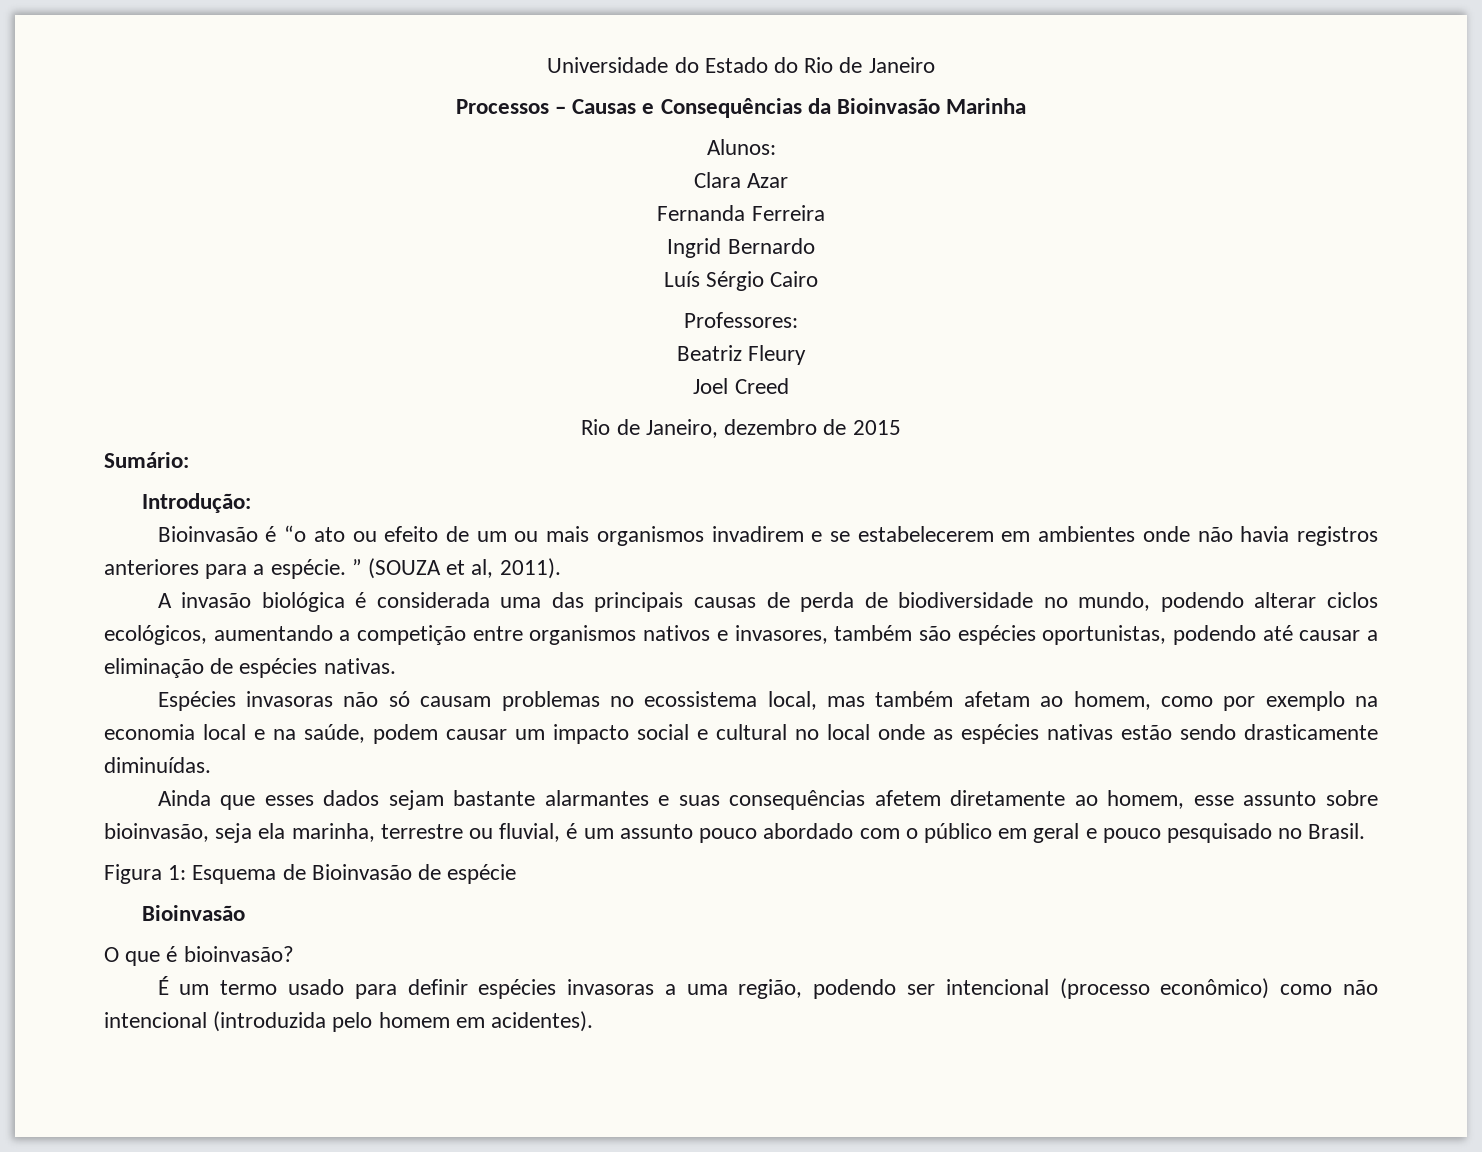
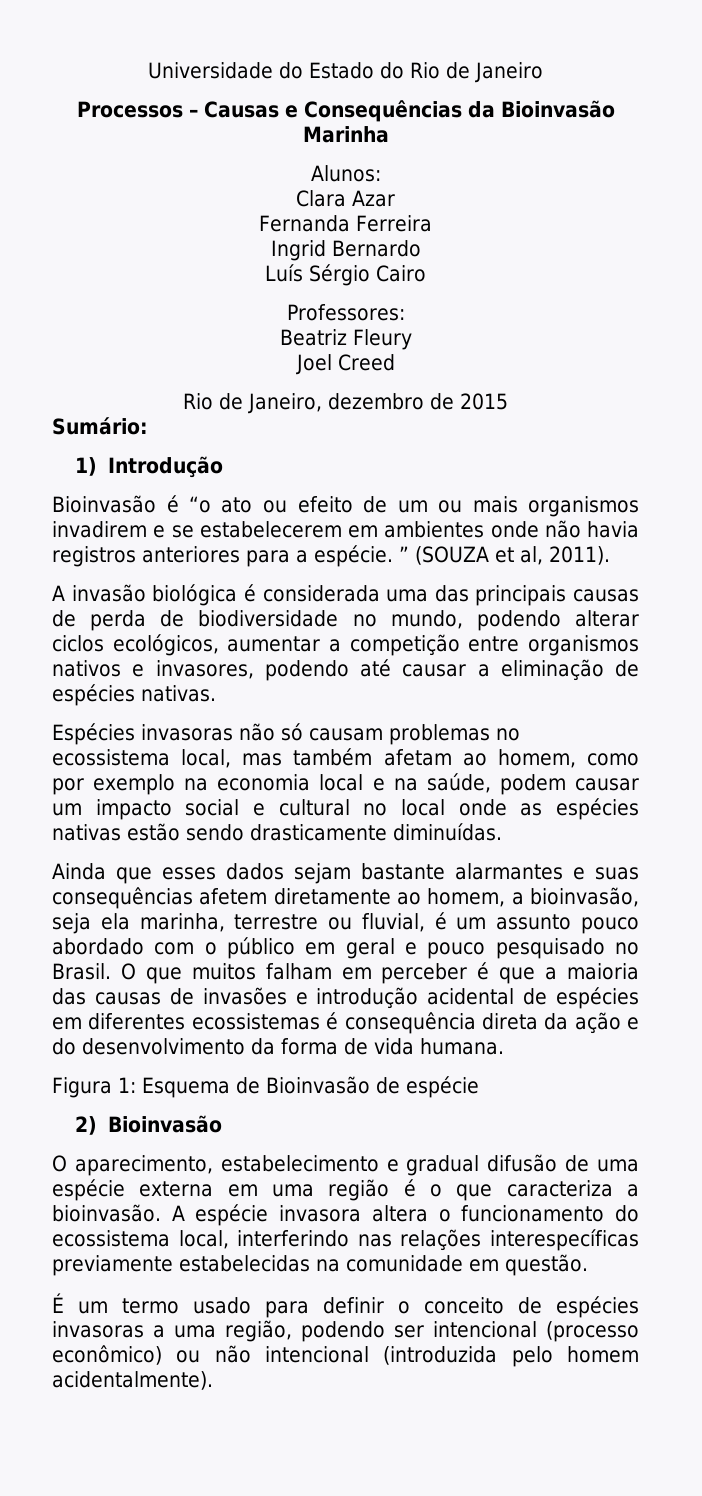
- Introdução:
+ 1) Introdução
- A invasão biológica é considerada uma das principais causas de perda de biodiversidade no mundo, podendo alterar ciclos ecológicos, aumentando a competição entre organismos nativos e invasores, também são espécies oportunistas, podendo até causar a eliminação de espécies nativas.
+ A invasão biológica é considerada uma das principais causas de perda de biodiversidade no mundo, podendo alterar ciclos ecológicos, aumentar a competição entre organismos nativos e invasores, podendo até causar a eliminação de espécies nativas.
- Ainda que esses dados sejam bastante alarmantes e suas consequências afetem diretamente ao homem, esse assunto sobre bioinvasão, seja ela marinha, terrestre ou fluvial, é um assunto pouco abordado com o público em geral e pouco pesquisado no Brasil.
+ Ainda que esses dados sejam bastante alarmantes e suas consequências afetem diretamente ao homem, a bioinvasão, seja ela marinha, terrestre ou fluvial, é um assunto pouco abordado com o público em geral e pouco pesquisado no Brasil. O que muitos falham em perceber é que a maioria das causas de invasões e introdução acidental de espécies em diferentes ecossistemas é consequência direta da ação e do desenvolvimento da forma de vida humana.
  Figura 1: Esquema de Bioinvasão de espécie
- Bioinvasão
+ 2) Bioinvasão
- O que é bioinvasão?
+ O aparecimento, estabelecimento e gradual difusão de uma espécie externa em uma região é o que caracteriza a bioinvasão. A espécie invasora altera o funcionamento do ecossistema local, interferindo nas relações interespecíficas previamente estabelecidas na comunidade em questão.
- É um termo usado para definir espécies invasoras a uma região, podendo ser intencional (processo econômico) como não intencional (introduzida pelo homem em acidentes).
+ É um termo usado para definir o conceito de espécies invasoras a uma região, podendo ser intencional (processo econômico) ou não intencional (introduzida pelo homem acidentalmente).

